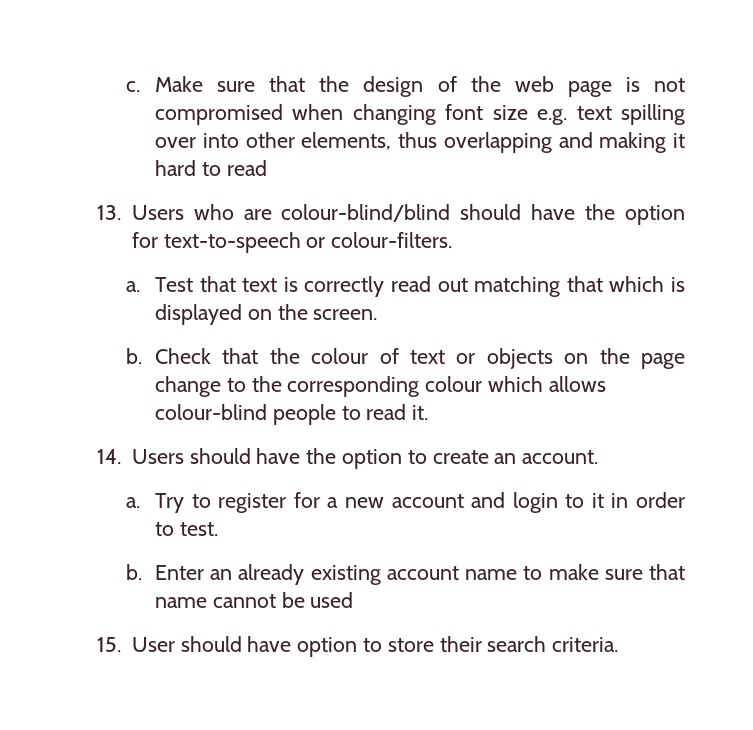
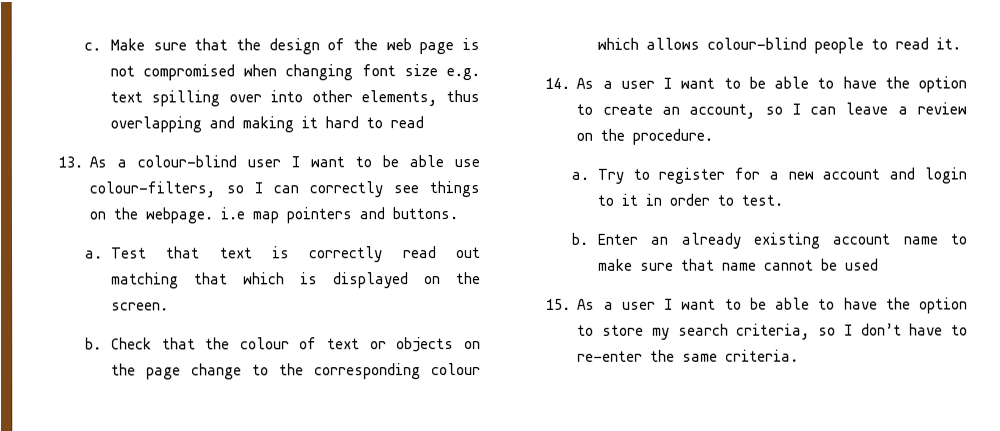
- 13. Users who are colour-blind/blind should have the option for text-to-speech or colour-filters.
+ 13. As a colour-blind user I want to be able use colour-filters, so I can correctly see things on the webpage. i.e map pointers and buttons.
- 14. Users should have the option to create an account.
+ 14. As a user I want to be able to have the option to create an account, so I can leave a review on the procedure.
- 15. User should have option to store their search criteria.
+ 15. As a user I want to be able to have the option to store my search criteria, so I don’t have to re-enter the same criteria.

